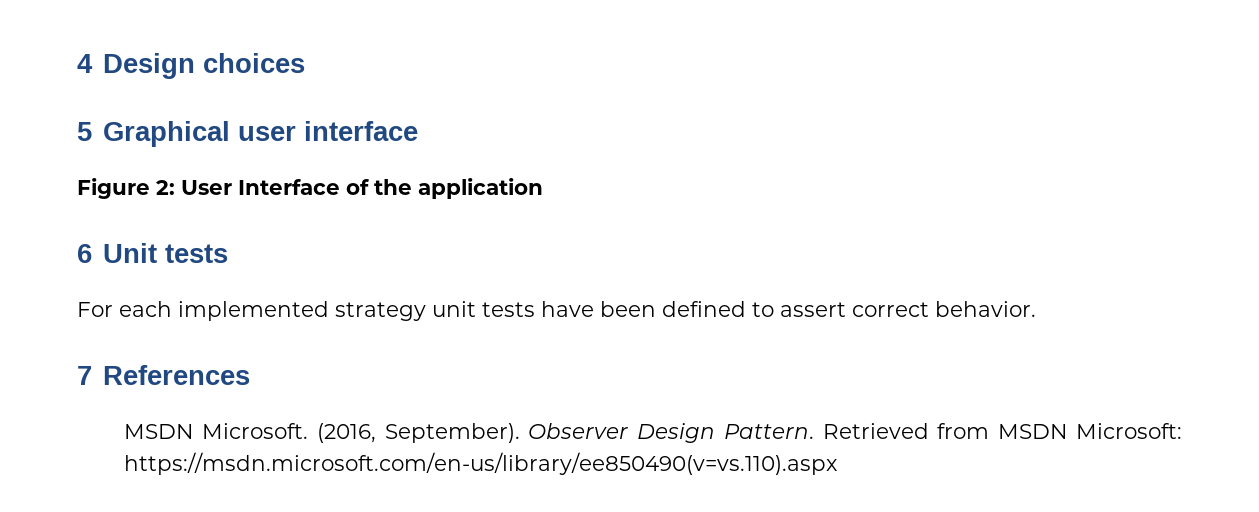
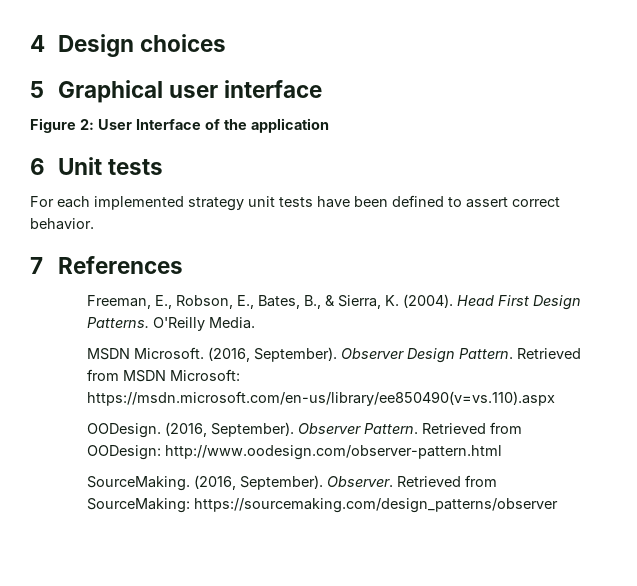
+ Freeman, E., Robson, E., Bates, B., & Sierra, K. (2004). Head First Design Patterns. O'Reilly Media.
+ OODesign. (2016, September). Observer Pattern. Retrieved from OODesign: http://www.oodesign.com/observer-pattern.html
+ SourceMaking. (2016, September). Observer. Retrieved from SourceMaking: https://sourcemaking.com/design_patterns/observer

